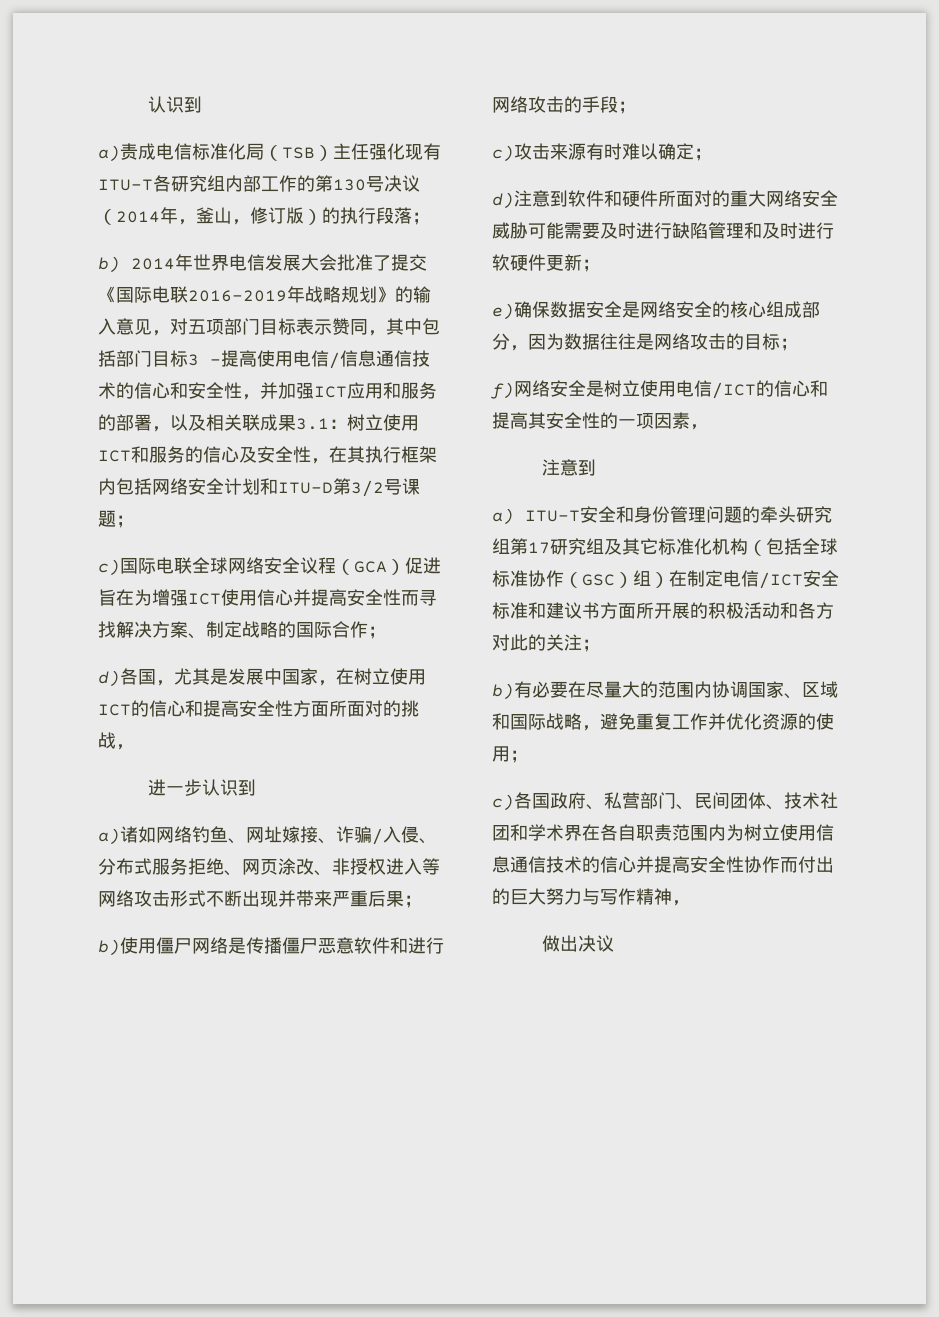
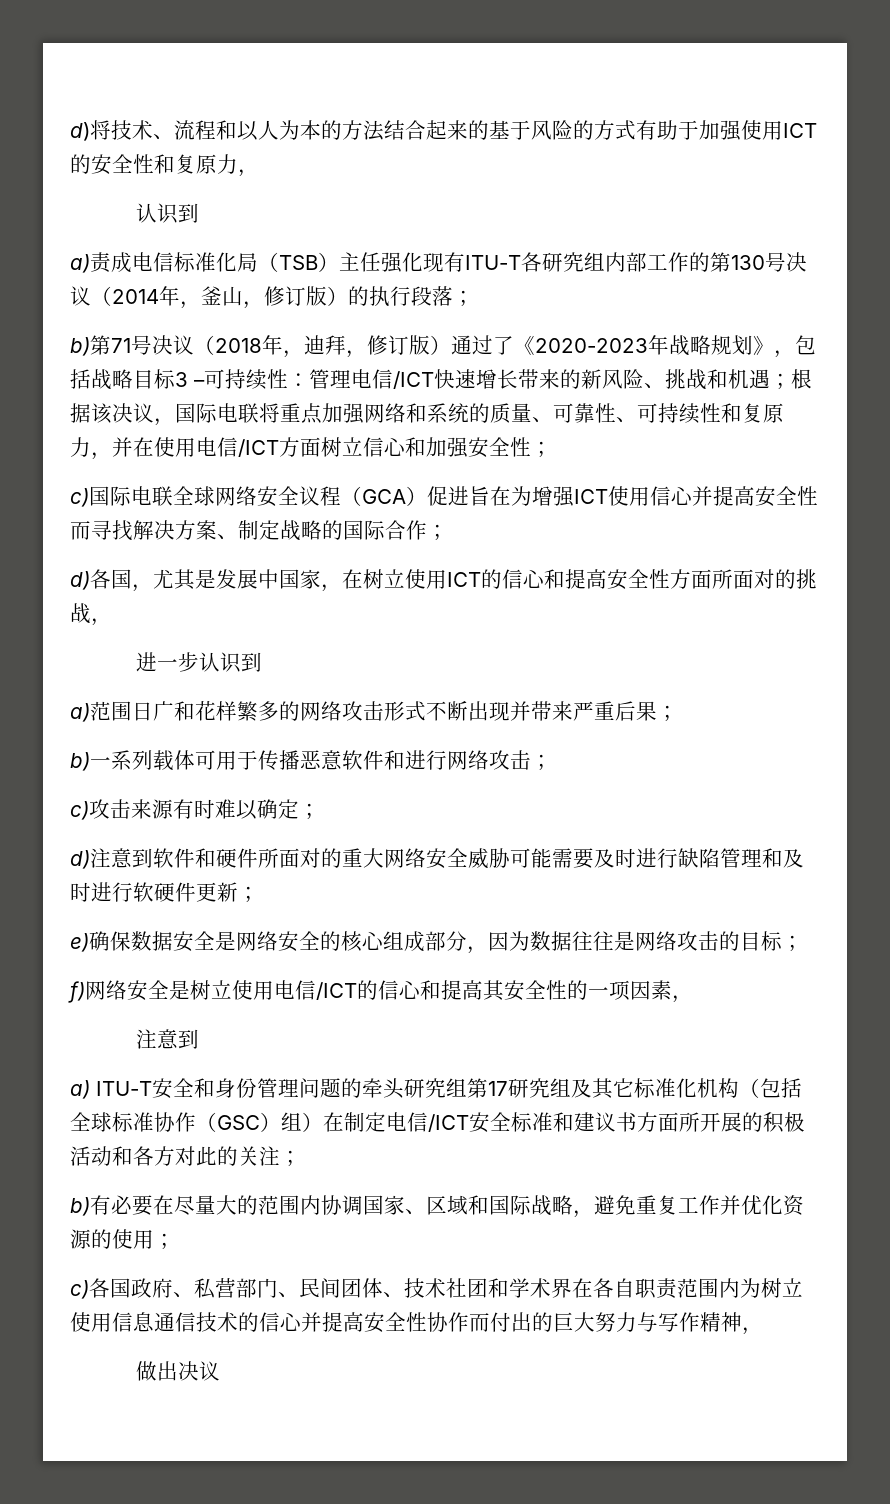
+ d)将技术、流程和以人为本的方法结合起来的基于风险的方式有助于加强使用ICT的安全性和复原力，
- b) 2014年世界电信发展大会批准了提交《国际电联2016-2019年战略规划》的输入意见，对五项部门目标表示赞同，其中包括部门目标3 –提高使用电信/信息通信技术的信心和安全性，并加强ICT应用和服务的部署，以及相关联成果3.1：树立使用ICT和服务的信心及安全性，在其执行框架内包括网络安全计划和ITU-D第3/2号课题；
+ b)第71号决议（2018年，迪拜，修订版）通过了《2020-2023年战略规划》，包括战略目标3 –可持续性：管理电信/ICT快速增长带来的新风险、挑战和机遇；根据该决议，国际电联将重点加强网络和系统的质量、可靠性、可持续性和复原力，并在使用电信/ICT方面树立信心和加强安全性；
- a)诸如网络钓鱼、网址嫁接、诈骗/入侵、分布式服务拒绝、网页涂改、非授权进入等网络攻击形式不断出现并带来严重后果；
+ a)范围日广和花样繁多的网络攻击形式不断出现并带来严重后果；
- b)使用僵尸网络是传播僵尸恶意软件和进行网络攻击的手段；
+ b)一系列载体可用于传播恶意软件和进行网络攻击；

